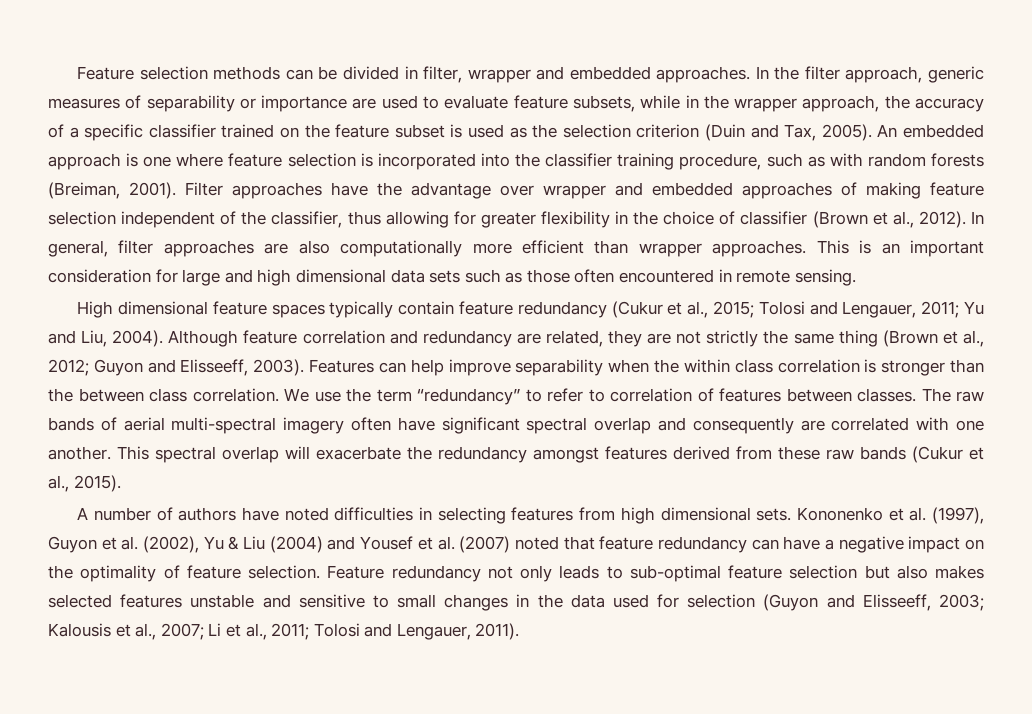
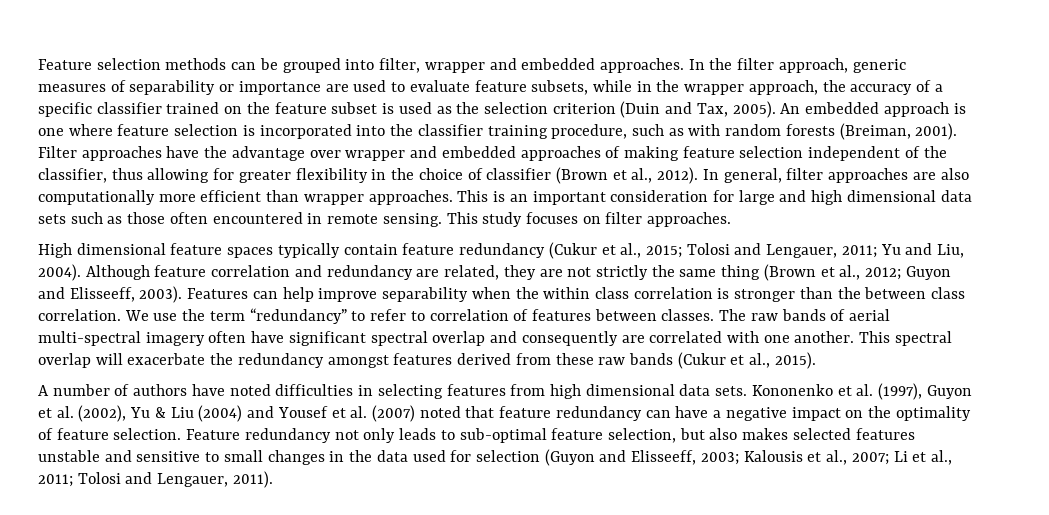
- Feature selection methods can be divided in filter, wrapper and embedded approaches.
+ Feature selection methods can be grouped into filter, wrapper and embedded approaches.
+ This study focuses on filter approaches.
- A number of authors have noted difficulties in selecting features from high dimensional sets.
+ A number of authors have noted difficulties in selecting features from high dimensional data sets.
- Feature redundancy not only leads to sub-optimal feature selection but also makes selected features unstable and sensitive to small changes in the data used for selection (Guyon and Elisseeff, 2003; Kalousis et al., 2007; Li et al., 2011; Tolosi and Lengauer, 2011).
+ Feature redundancy not only leads to sub-optimal feature selection, but also makes selected features unstable and sensitive to small changes in the data used for selection (Guyon and Elisseeff, 2003; Kalousis et al., 2007; Li et al., 2011; Tolosi and Lengauer, 2011).

